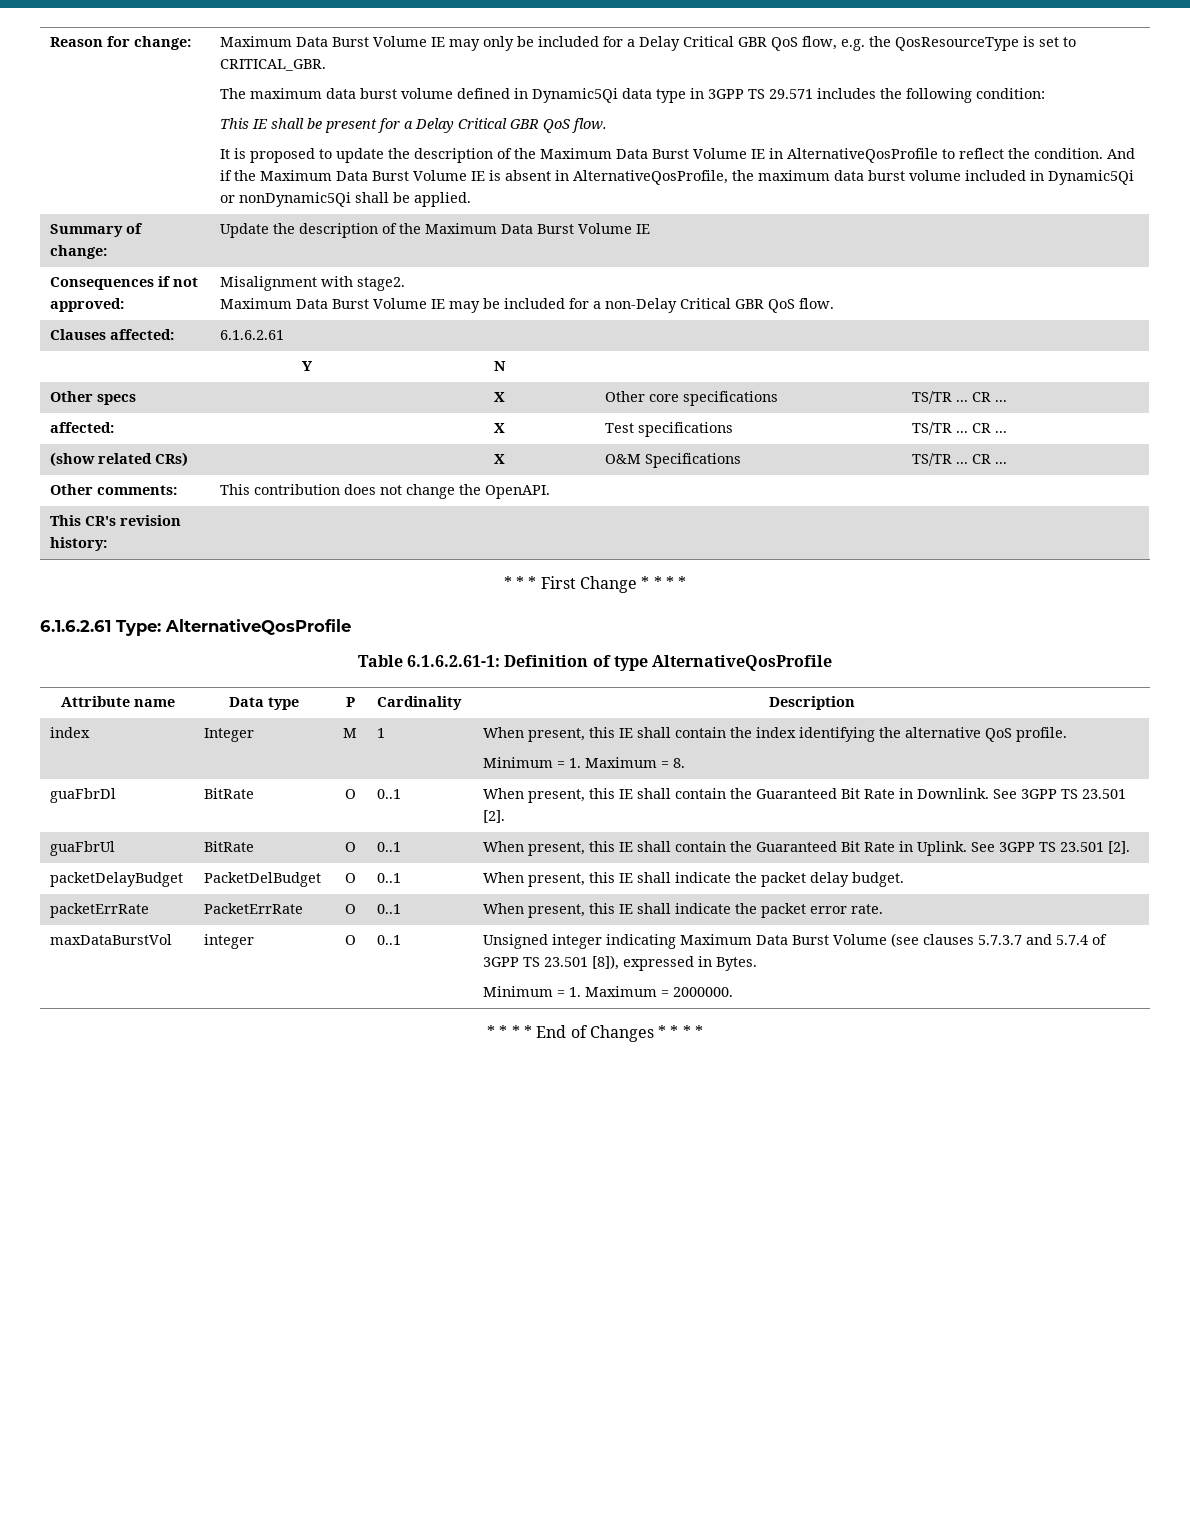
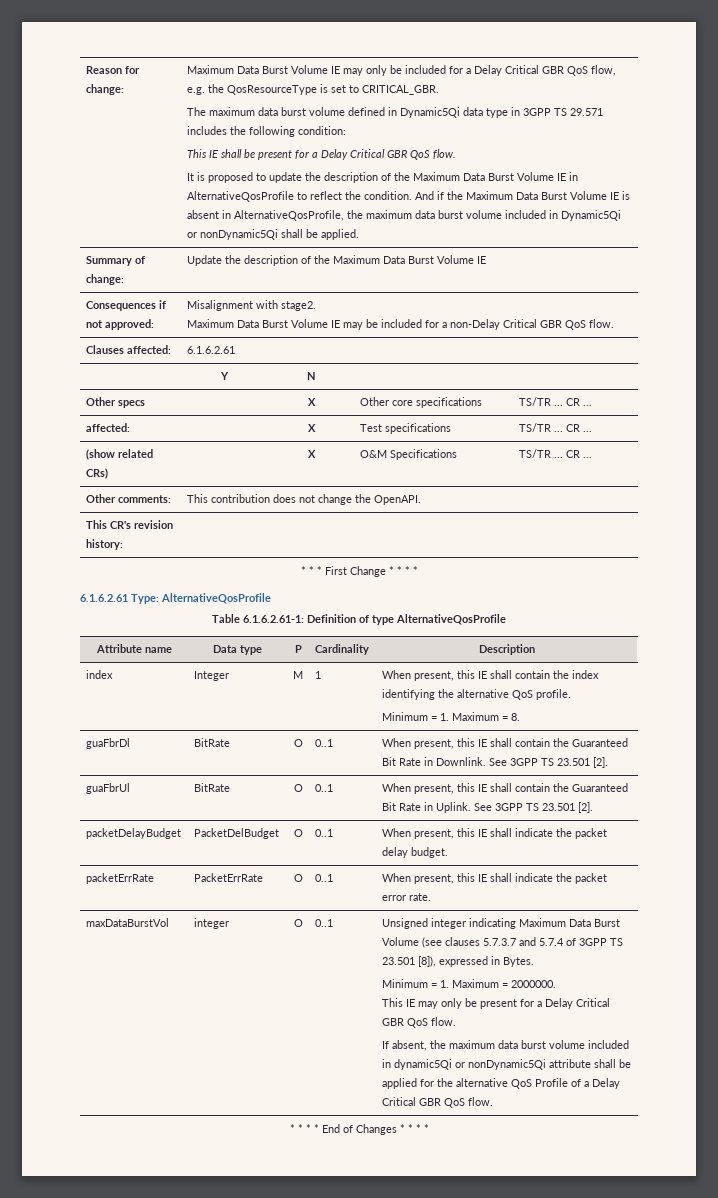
+ This IE may only be present for a Delay Critical GBR QoS flow.
+ If absent, the maximum data burst volume included in dynamic5Qi or nonDynamic5Qi attribute shall be applied for the alternative QoS Profile of a Delay Critical GBR QoS flow.

